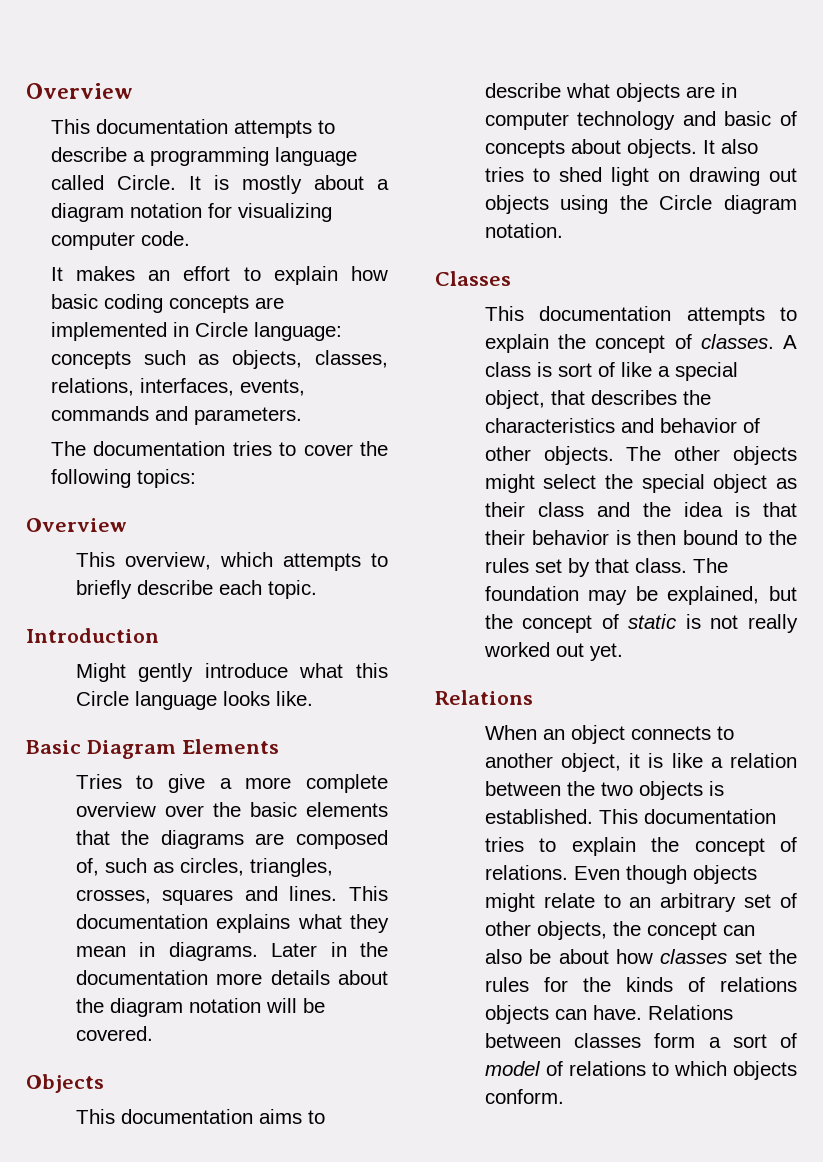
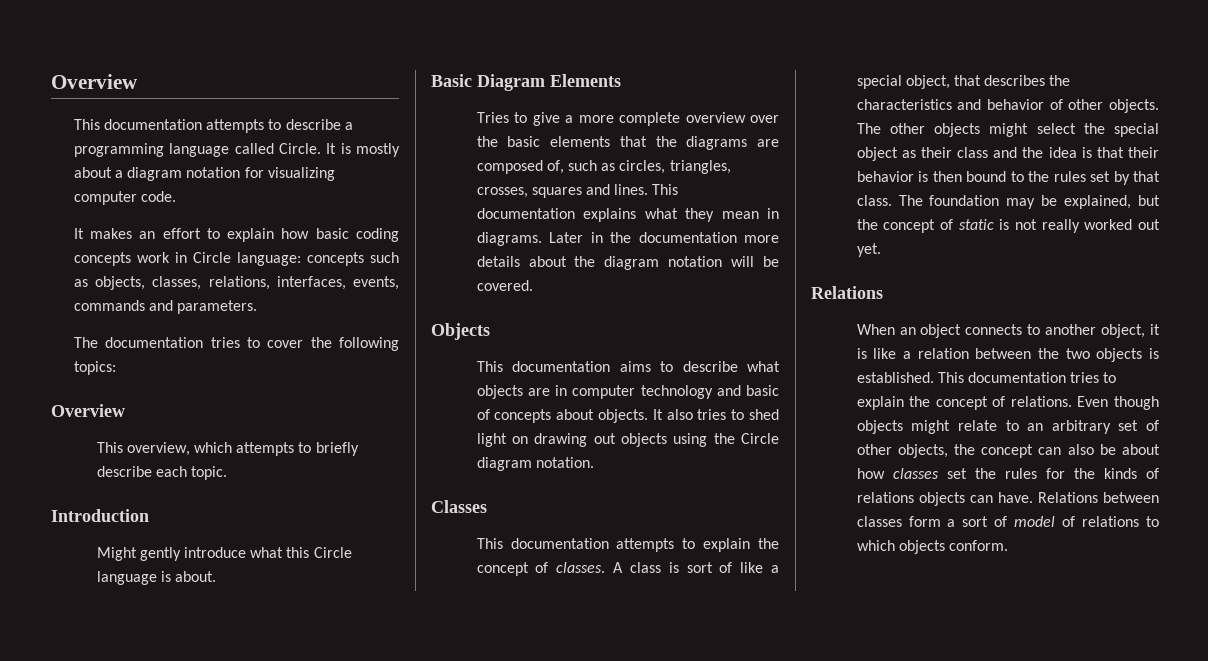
- It makes an effort to explain how basic coding concepts are implemented in Circle language: concepts such as objects, classes, relations, interfaces, events, commands and parameters.
+ It makes an effort to explain how basic coding concepts work in Circle language: concepts such as objects, classes, relations, interfaces, events, commands and parameters.
- Might gently introduce what this Circle language looks like.
+ Might gently introduce what this Circle language is about.

